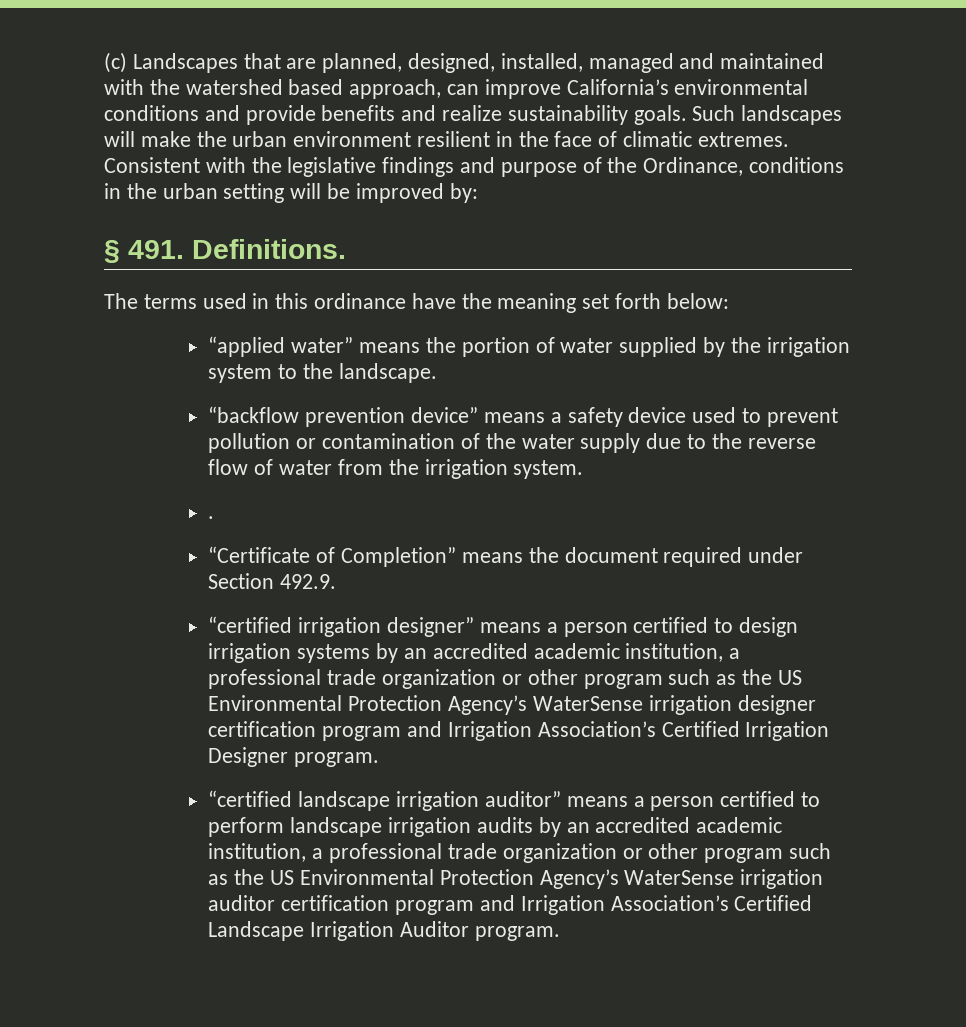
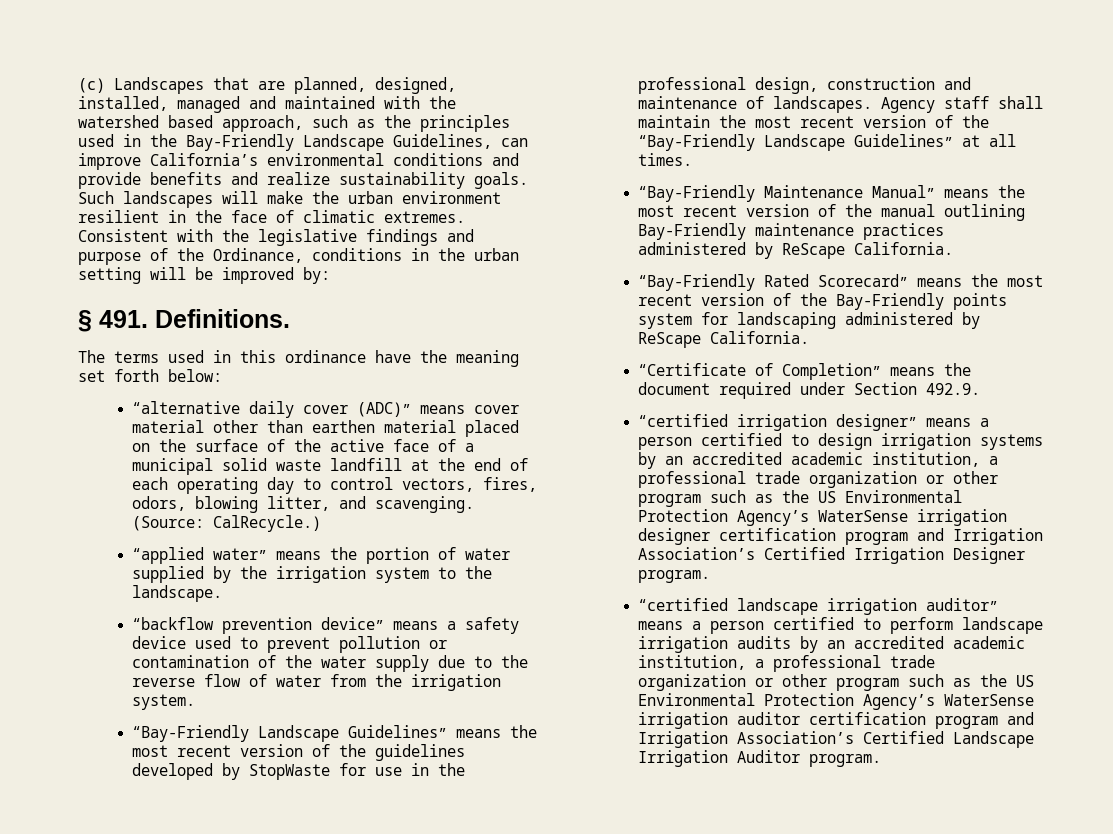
- (c) Landscapes that are planned, designed, installed, managed and maintained with the watershed based approach, can improve California’s environmental conditions and provide benefits and realize sustainability goals.
+ (c) Landscapes that are planned, designed, installed, managed and maintained with the watershed based approach, such as the principles used in the Bay-Friendly Landscape Guidelines, can improve California’s environmental conditions and provide benefits and realize sustainability goals.
+ “alternative daily cover (ADC)” means cover material other than earthen material placed on the surface of the active face of a municipal solid waste landfill at the end of each operating day to control vectors, fires, odors, blowing litter, and scavenging. (Source: CalRecycle.)
- .
+ “Bay-Friendly Landscape Guidelines” means the most recent version of the guidelines developed by StopWaste for use in the professional design, construction and maintenance of landscapes. Agency staff shall maintain the most recent version of the “Bay-Friendly Landscape Guidelines” at all times.
+ “Bay-Friendly Maintenance Manual” means the most recent version of the manual outlining Bay-Friendly maintenance practices administered by ReScape California.
+ “Bay-Friendly Rated Scorecard” means the most recent version of the Bay-Friendly points system for landscaping administered by ReScape California.

